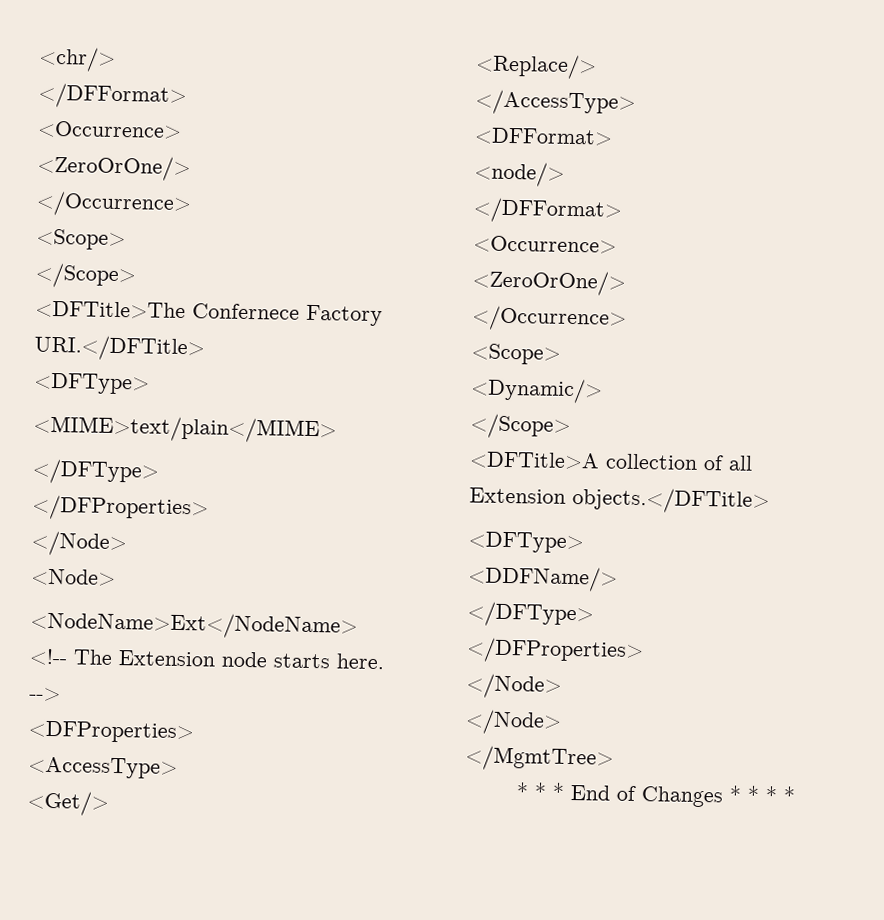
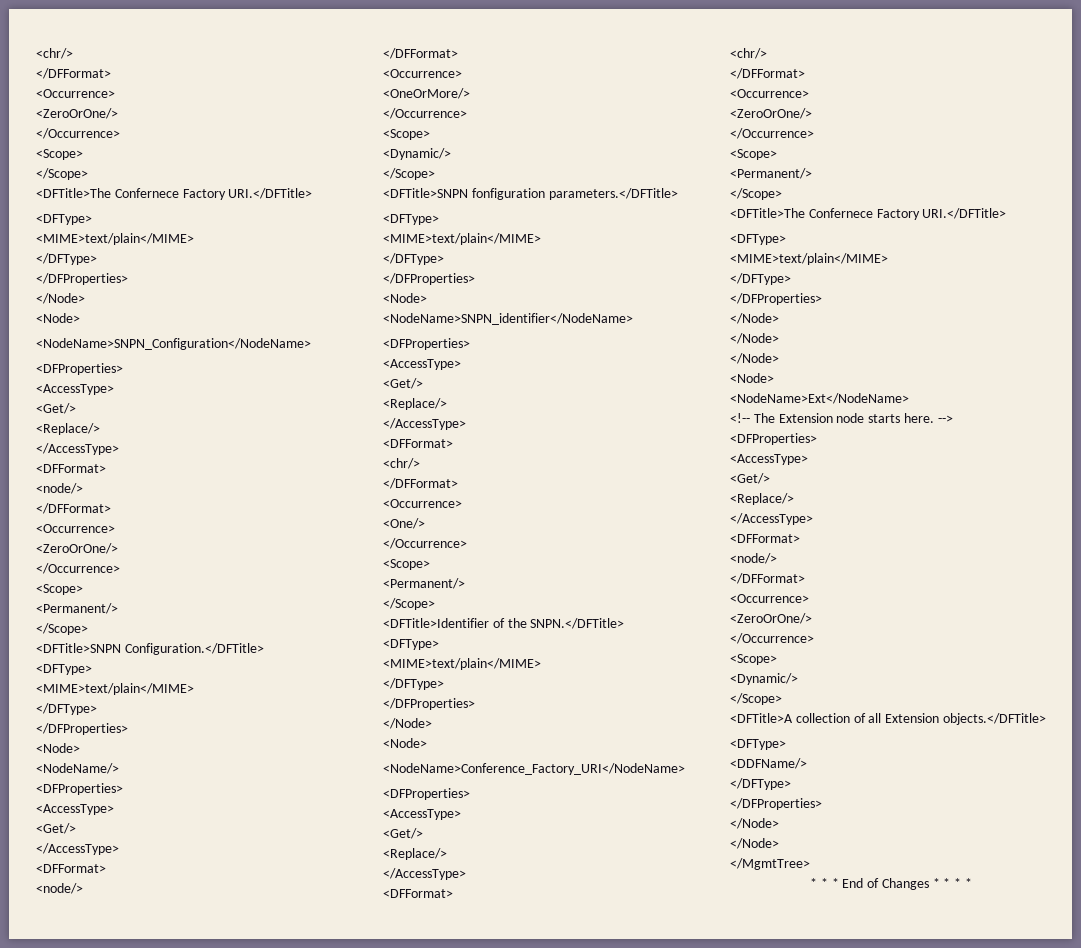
+ <NodeName>SNPN_Configuration</NodeName>
+ <DFProperties>
+ <AccessType>
+ <Get/>
+ <Replace/>
+ </AccessType>
+ <DFFormat>
+ <node/>
+ </DFFormat>
+ <Occurrence>
+ <ZeroOrOne/>
+ </Occurrence>
+ <Scope>
+ <Permanent/>
+ </Scope>
+ <DFTitle>SNPN Configuration.</DFTitle>
+ <DFType>
+ <MIME>text/plain</MIME>
+ </DFType>
+ </DFProperties>
+ <Node>
+ <NodeName/>
+ <DFProperties>
+ <AccessType>
+ <Get/>
+ </AccessType>
+ <DFFormat>
+ <node/>
+ </DFFormat>
+ <Occurrence>
+ <OneOrMore/>
+ </Occurrence>
+ <Scope>
+ <Dynamic/>
+ </Scope>
+ <DFTitle>SNPN fonfiguration parameters.</DFTitle>
+ <DFType>
+ <MIME>text/plain</MIME>
+ </DFType>
+ </DFProperties>
+ <Node>
+ <NodeName>SNPN_identifier</NodeName>
+ <DFProperties>
+ <AccessType>
+ <Get/>
+ <Replace/>
+ </AccessType>
+ <DFFormat>
+ <chr/>
+ </DFFormat>
+ <Occurrence>
+ <One/>
+ </Occurrence>
+ <Scope>
+ <Permanent/>
+ </Scope>
+ <DFTitle>Identifier of the SNPN.</DFTitle>
+ <DFType>
+ <MIME>text/plain</MIME>
+ </DFType>
+ </DFProperties>
+ </Node>
+ <Node>
+ <NodeName>Conference_Factory_URI</NodeName>
+ <DFProperties>
+ <AccessType>
+ <Get/>
+ <Replace/>
+ </AccessType>
+ <DFFormat>
+ <chr/>
+ </DFFormat>
+ <Occurrence>
+ <ZeroOrOne/>
+ </Occurrence>
+ <Scope>
+ <Permanent/>
+ </Scope>
+ <DFTitle>The Confernece Factory URI.</DFTitle>
+ <DFType>
+ <MIME>text/plain</MIME>
+ </DFType>
+ </DFProperties>
+ </Node>
+ </Node>
+ </Node>
+ <Node>

